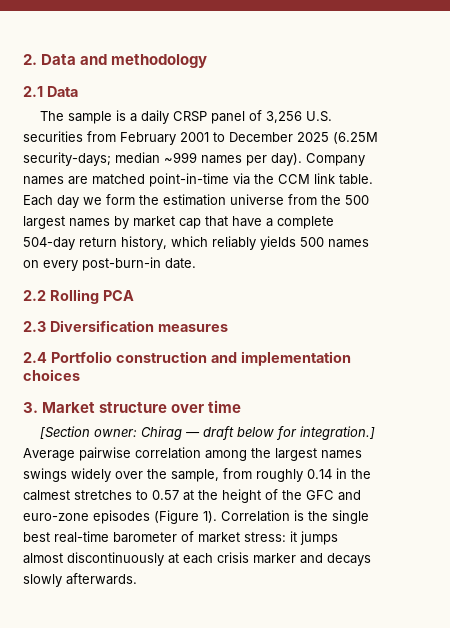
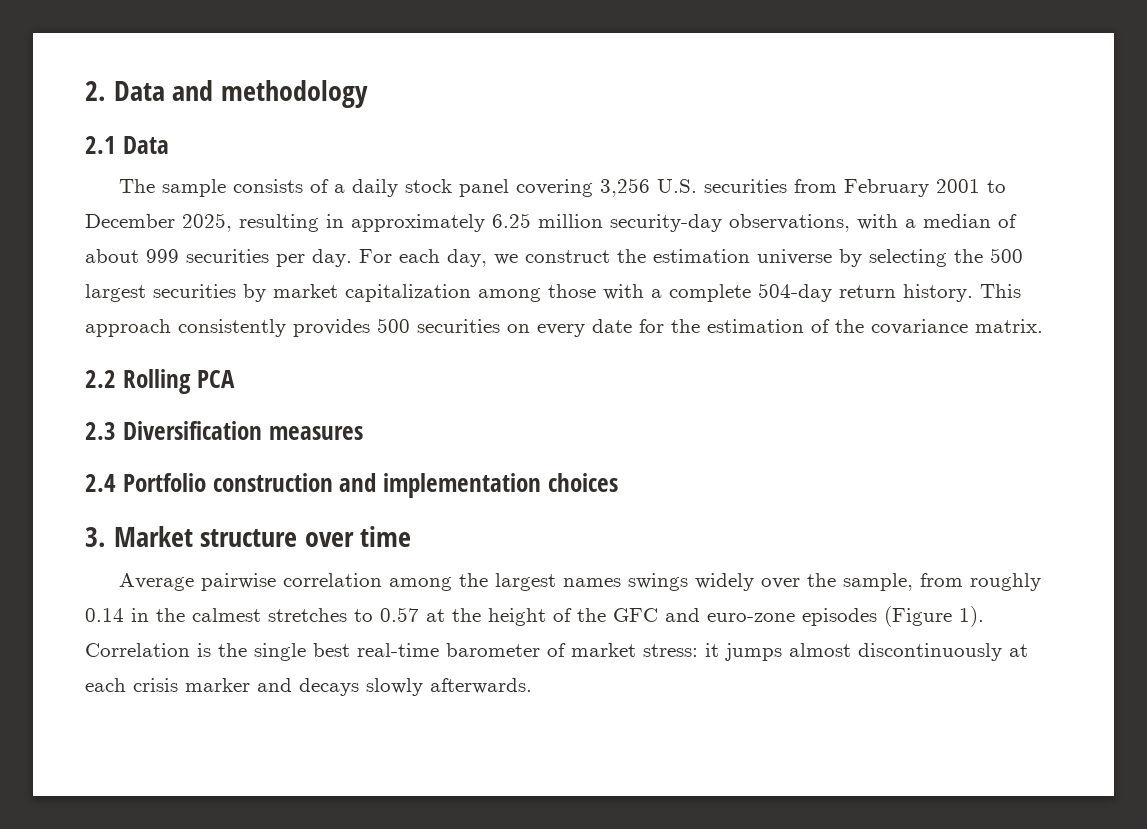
- The sample is a daily CRSP panel of 3,256 U.S. securities from February 2001 to December 2025 (6.25M security-days; median ~999 names per day). Company names are matched point-in-time via the CCM link table. Each day we form the estimation universe from the 500 largest names by market cap that have a complete 504-day return history, which reliably yields 500 names on every post-burn-in date.
+ The sample consists of a daily stock panel covering 3,256 U.S. securities from February 2001 to December 2025, resulting in approximately 6.25 million security-day observations, with a median of about 999 securities per day. For each day, we construct the estimation universe by selecting the 500 largest securities by market capitalization among those with a complete 504-day return history. This approach consistently provides 500 securities on every date for the estimation of the covariance matrix.
- [Section owner: Chirag — draft below for integration.]

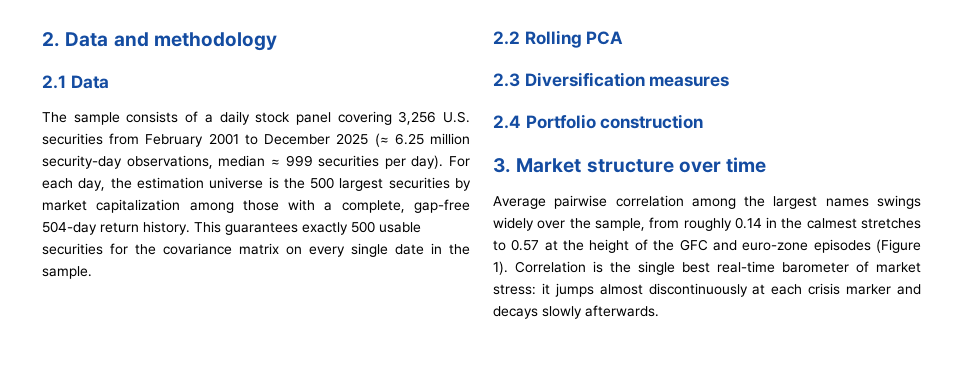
- The sample consists of a daily stock panel covering 3,256 U.S. securities from February 2001 to December 2025, resulting in approximately 6.25 million security-day observations, with a median of about 999 securities per day.
+ The sample consists of a daily stock panel covering 3,256 U.S. securities from February 2001 to December 2025 (≈ 6.25 million security-day observations, median ≈ 999 securities per day).
- For each day, we construct the estimation universe by selecting the 500 largest securities by market capitalization among those with a complete 504-day return history.
+ For each day, the estimation universe is the 500 largest securities by market capitalization among those with a complete, gap-free 504-day return history.
- This approach consistently provides 500 securities on every date for the estimation of the covariance matrix.
+ This guarantees exactly 500 usable securities for the covariance matrix on every single date in the sample.
- 2.4 Portfolio construction and implementation choices
+ 2.4 Portfolio construction

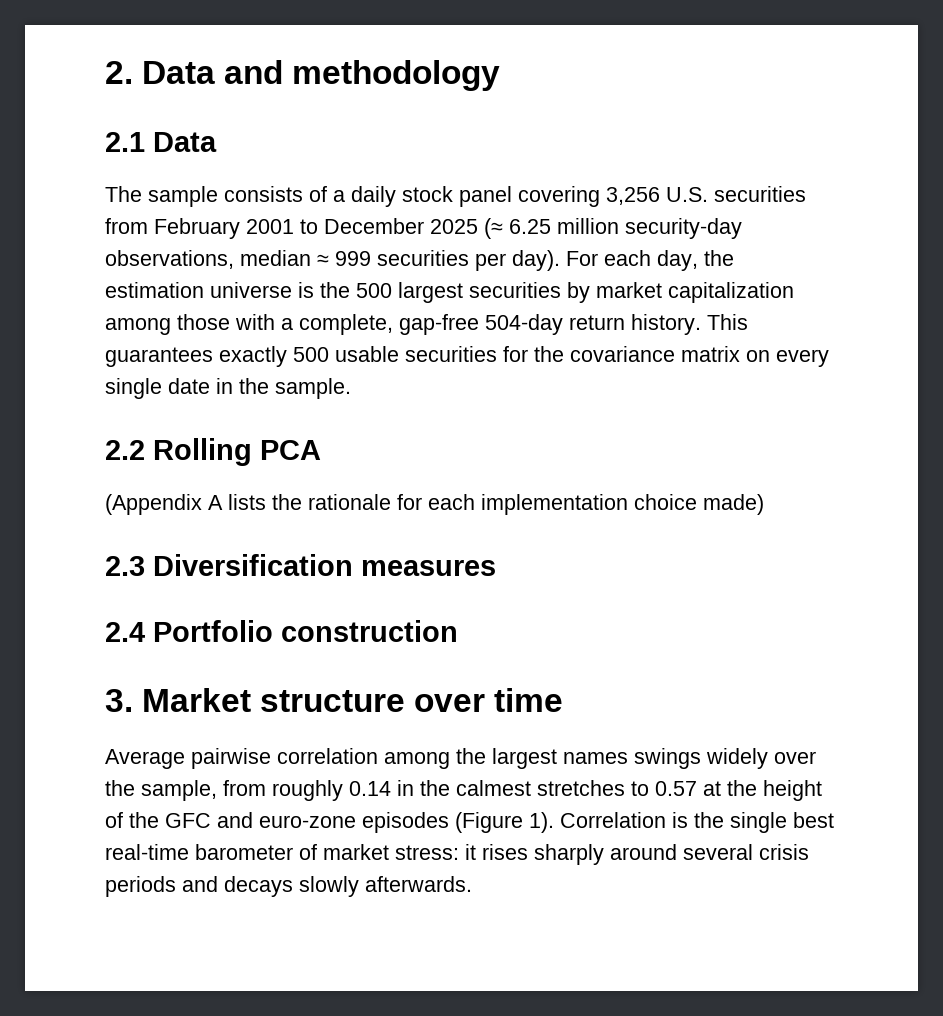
+ (Appendix A lists the rationale for each implementation choice made)
- Correlation is the single best real-time barometer of market stress: it jumps almost discontinuously at each crisis marker and decays slowly afterwards.
+ Correlation is the single best real-time barometer of market stress: it rises sharply around several crisis periods and decays slowly afterwards.

